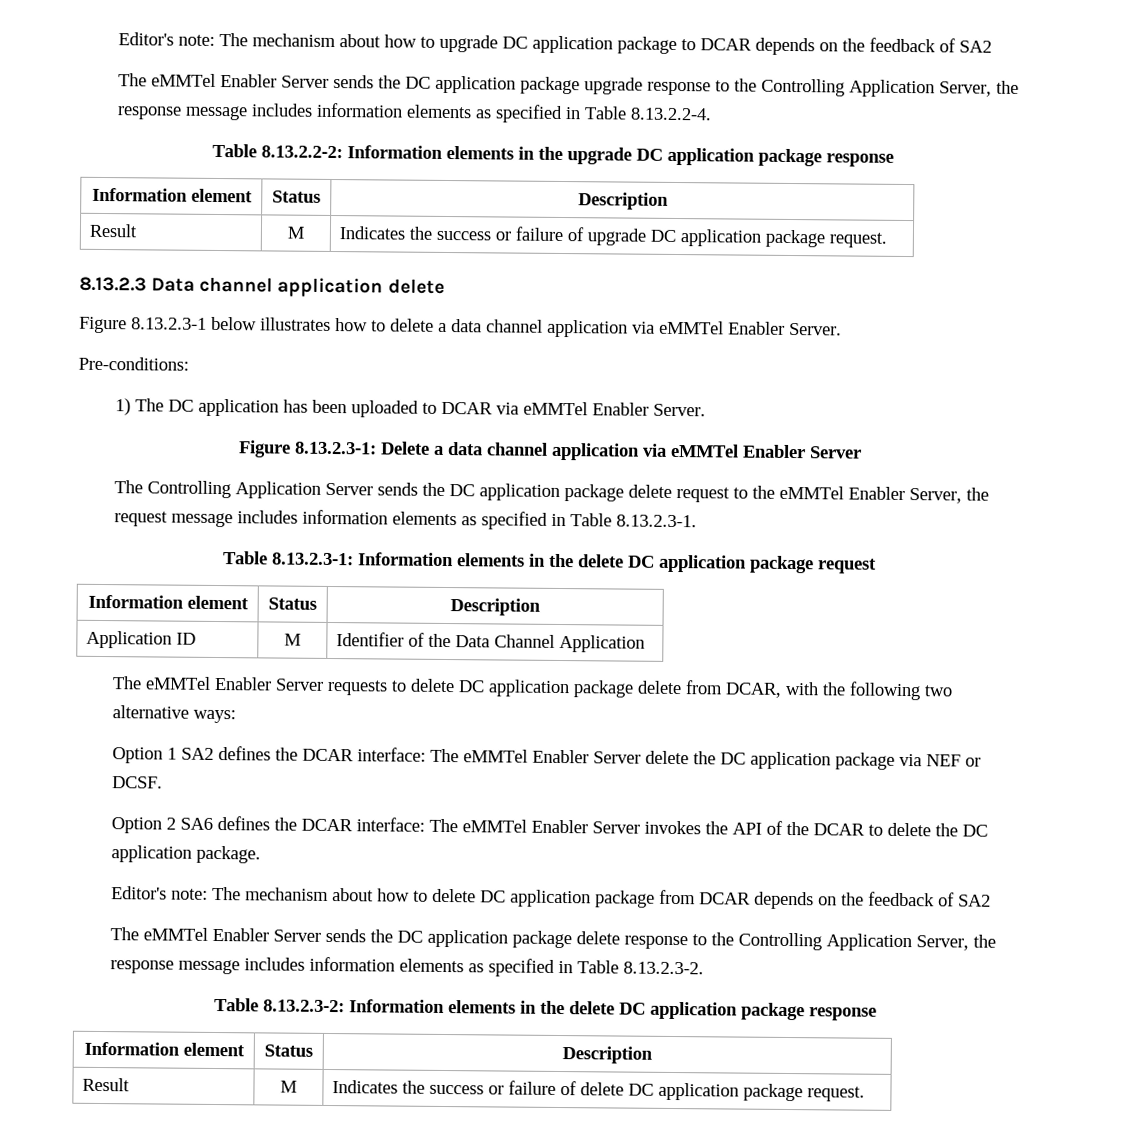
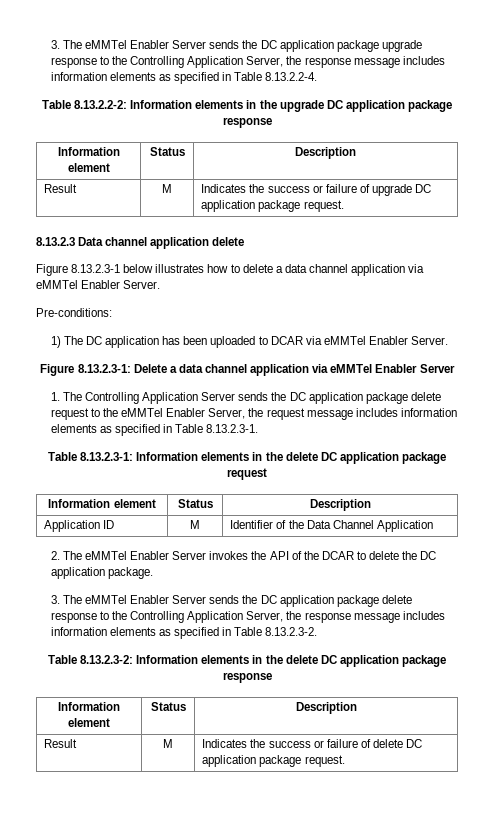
- Editor's note: The mechanism about how to upgrade DC application package to DCAR depends on the feedback of SA2
- The eMMTel Enabler Server sends the DC application package upgrade response to the Controlling Application Server, the response message includes information elements as specified in Table 8.13.2.2-4.
+ 3. The eMMTel Enabler Server sends the DC application package upgrade response to the Controlling Application Server, the response message includes information elements as specified in Table 8.13.2.2-4.
- The Controlling Application Server sends the DC application package delete request to the eMMTel Enabler Server, the request message includes information elements as specified in Table 8.13.2.3-1.
+ 1. The Controlling Application Server sends the DC application package delete request to the eMMTel Enabler Server, the request message includes information elements as specified in Table 8.13.2.3-1.
- The eMMTel Enabler Server requests to delete DC application package delete from DCAR, with the following two alternative ways:
- Option 1 SA2 defines the DCAR interface: The eMMTel Enabler Server delete the DC application package via NEF or DCSF.
- Option 2 SA6 defines the DCAR interface: The eMMTel Enabler Server invokes the API of the DCAR to delete the DC application package.
+ 2. The eMMTel Enabler Server invokes the API of the DCAR to delete the DC application package.
- Editor's note: The mechanism about how to delete DC application package from DCAR depends on the feedback of SA2
- The eMMTel Enabler Server sends the DC application package delete response to the Controlling Application Server, the response message includes information elements as specified in Table 8.13.2.3-2.
+ 3. The eMMTel Enabler Server sends the DC application package delete response to the Controlling Application Server, the response message includes information elements as specified in Table 8.13.2.3-2.

